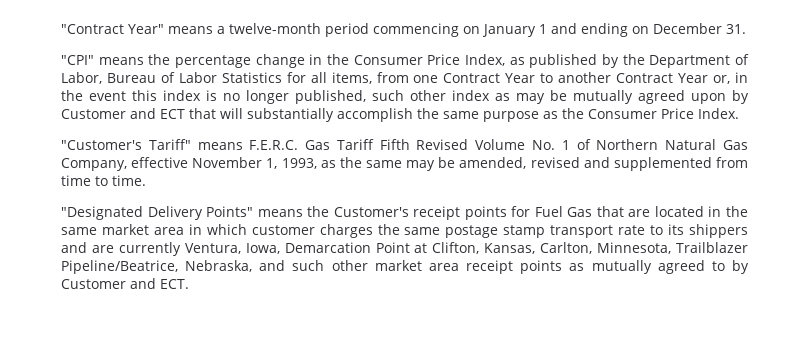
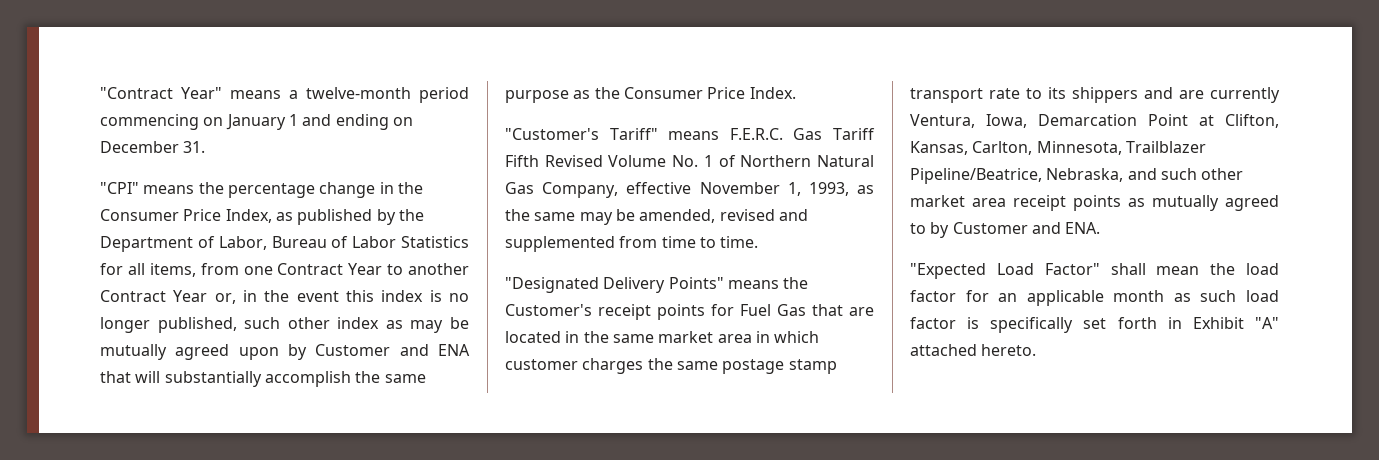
- "CPI" means the percentage change in the Consumer Price Index, as published by the Department of Labor, Bureau of Labor Statistics for all items, from one Contract Year to another Contract Year or, in the event this index is no longer published, such other index as may be mutually agreed upon by Customer and ECT that will substantially accomplish the same purpose as the Consumer Price Index.
+ "CPI" means the percentage change in the Consumer Price Index, as published by the Department of Labor, Bureau of Labor Statistics for all items, from one Contract Year to another Contract Year or, in the event this index is no longer published, such other index as may be mutually agreed upon by Customer and ENA that will substantially accomplish the same purpose as the Consumer Price Index.
- "Designated Delivery Points" means the Customer's receipt points for Fuel Gas that are located in the same market area in which customer charges the same postage stamp transport rate to its shippers and are currently Ventura, Iowa, Demarcation Point at Clifton, Kansas, Carlton, Minnesota, Trailblazer Pipeline/Beatrice, Nebraska, and such other market area receipt points as mutually agreed to by Customer and ECT.
+ "Designated Delivery Points" means the Customer's receipt points for Fuel Gas that are located in the same market area in which customer charges the same postage stamp transport rate to its shippers and are currently Ventura, Iowa, Demarcation Point at Clifton, Kansas, Carlton, Minnesota, Trailblazer Pipeline/Beatrice, Nebraska, and such other market area receipt points as mutually agreed to by Customer and ENA.
+ "Expected Load Factor" shall mean the load factor for an applicable month as such load factor is specifically set forth in Exhibit "A" attached hereto.

